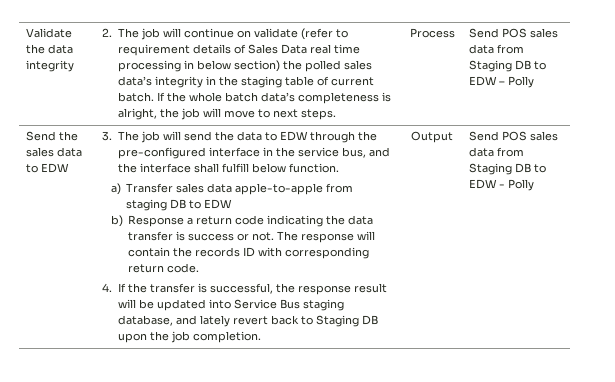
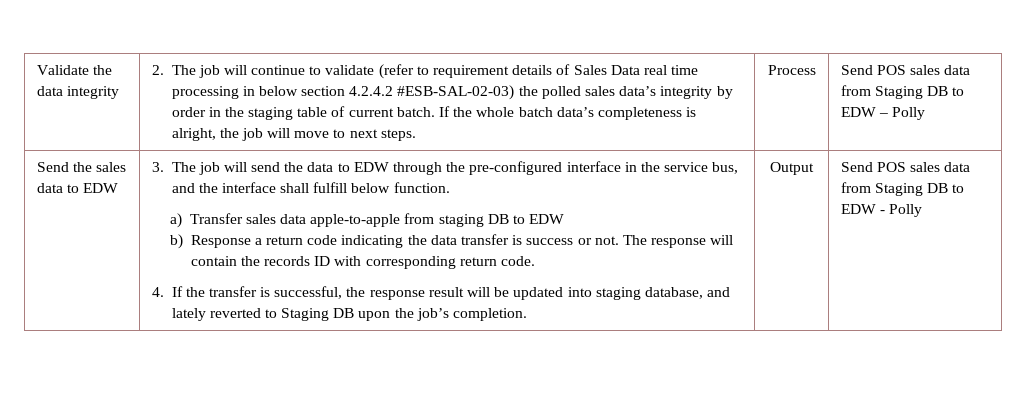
- 2. The job will continue on validate (refer to requirement details of Sales Data real time processing in below section) the polled sales data’s integrity in the staging table of current batch.
+ 2. The job will continue to validate (refer to requirement details of Sales Data real time processing in below section 4.2.4.2 #ESB-SAL-02-03) the polled sales data’s integrity by order in the staging table of current batch.
- 4. If the transfer is successful, the response result will be updated into Service Bus staging database, and lately revert back to Staging DB upon the job completion.
+ 4. If the transfer is successful, the response result will be updated into staging database, and lately reverted to Staging DB upon the job’s completion.

